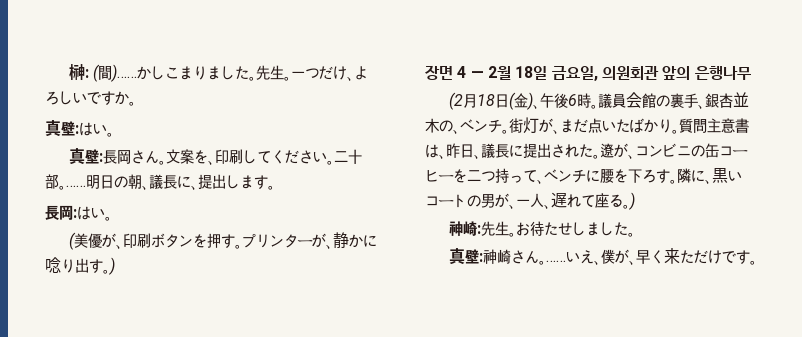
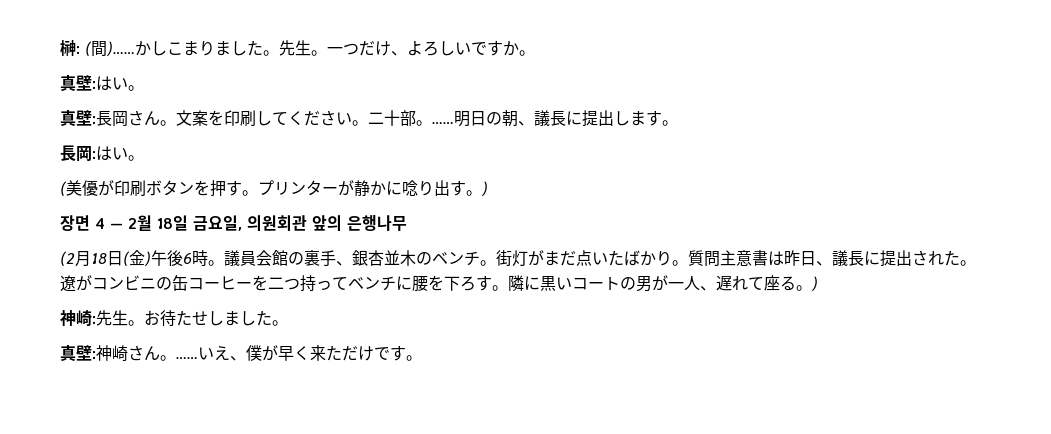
- 文案を、印刷してください。
+ 文案を印刷してください。
- 明日の朝、議長に、提出します。
+ 明日の朝、議長に提出します。
- (美優が、印刷ボタンを押す。
+ (美優が印刷ボタンを押す。
- プリンターが、静かに唸り出す。)
+ プリンターが静かに唸り出す。)
- (2月18日(金)、午後6時。
+ (2月18日(金)午後6時。
- 議員会館の裏手、銀杏並木の、ベンチ。
+ 議員会館の裏手、銀杏並木のベンチ。
- 街灯が、まだ点いたばかり。
+ 街灯がまだ点いたばかり。
- 質問主意書は、昨日、議長に提出された。
+ 質問主意書は昨日、議長に提出された。
- 遼が、コンビニの缶コーヒーを二つ持って、ベンチに腰を下ろす。
+ 遼がコンビニの缶コーヒーを二つ持ってベンチに腰を下ろす。
- 隣に、黒いコートの男が、一人、遅れて座る。)
+ 隣に黒いコートの男が一人、遅れて座る。)
- いえ、僕が、早く来ただけです。
+ いえ、僕が早く来ただけです。

